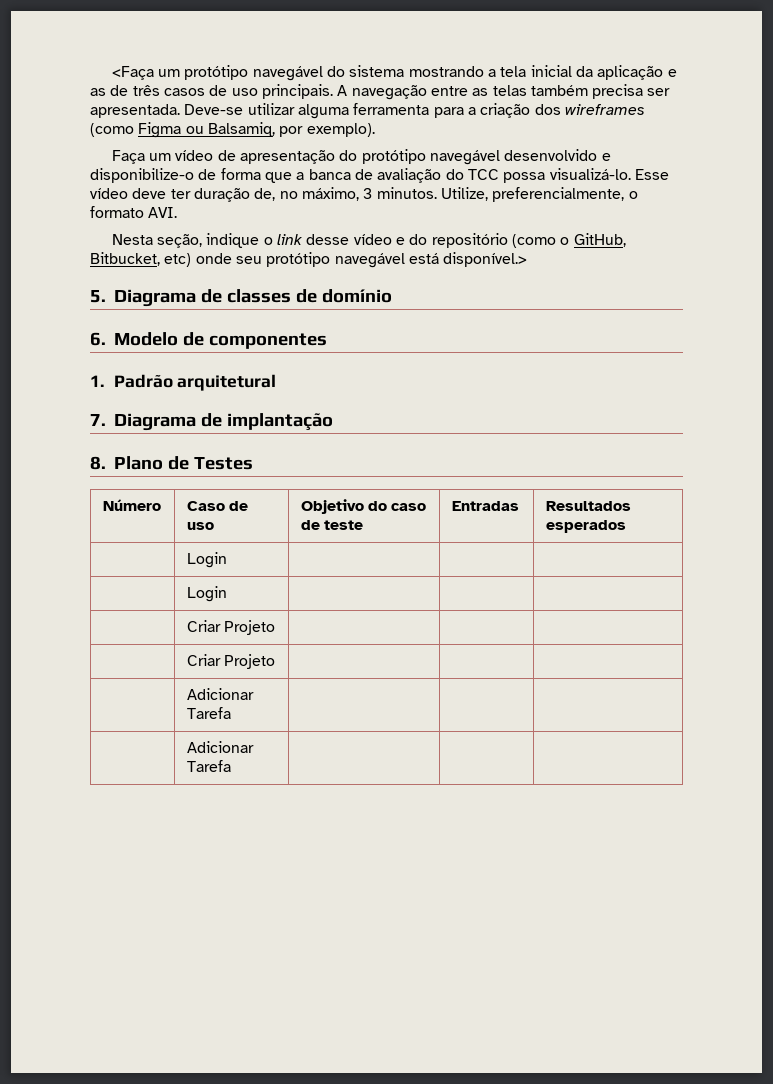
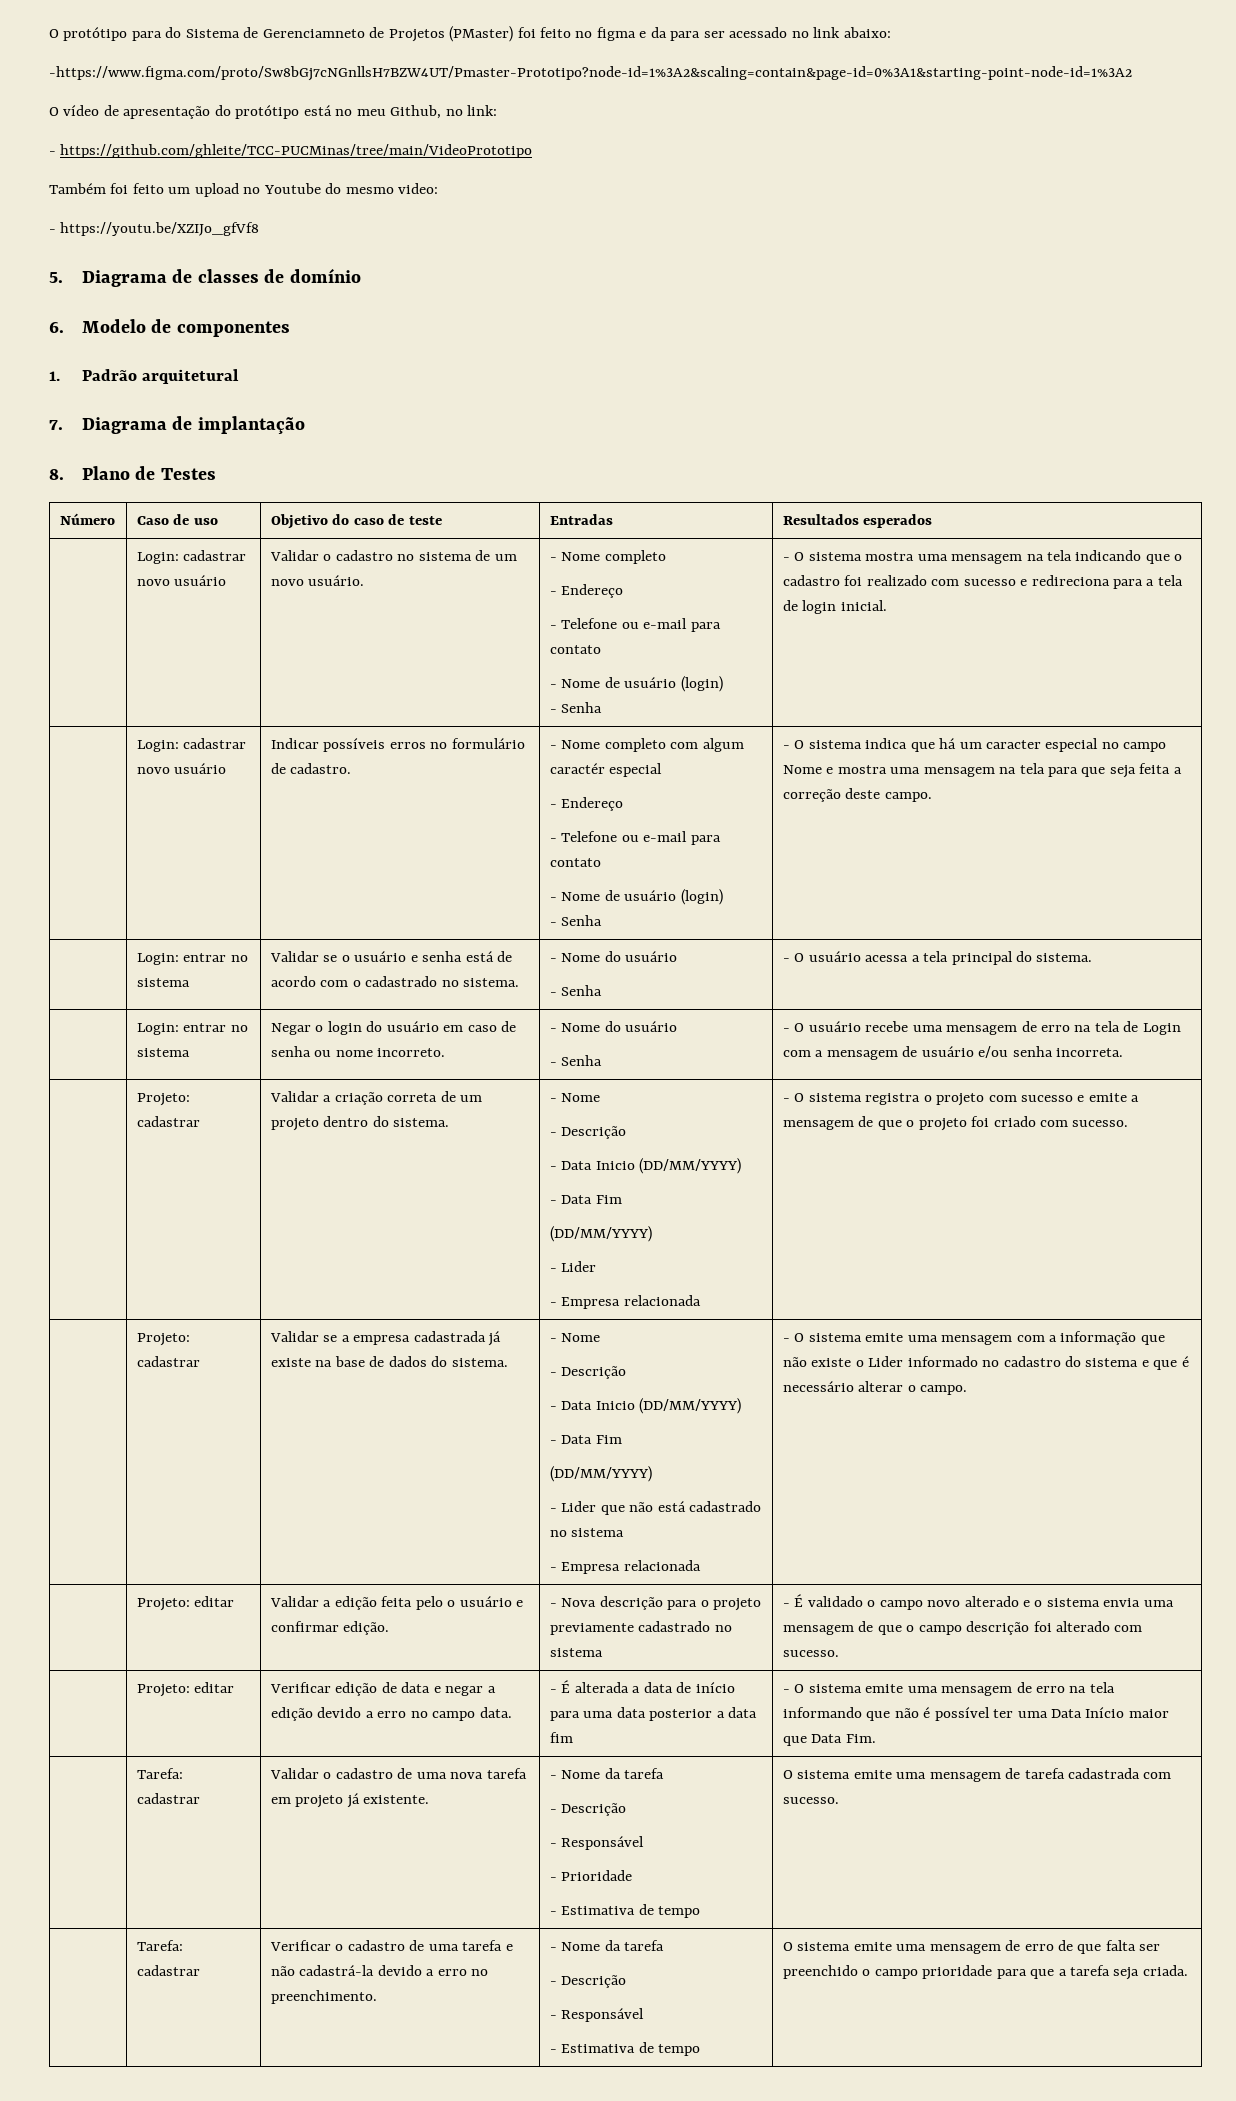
- <Faça um protótipo navegável do sistema mostrando a tela inicial da aplicação e as de três casos de uso principais. A navegação entre as telas também precisa ser apresentada. Deve-se utilizar alguma ferramenta para a criação dos wireframes (como Figma ou Balsamiq, por exemplo).
- Faça um vídeo de apresentação do protótipo navegável desenvolvido e disponibilize-o de forma que a banca de avaliação do TCC possa visualizá-lo. Esse vídeo deve ter duração de, no máximo, 3 minutos. Utilize, preferencialmente, o formato AVI.
- Nesta seção, indique o link desse vídeo e do repositório (como o GitHub, Bitbucket, etc) onde seu protótipo navegável está disponível.>
+ O protótipo para do Sistema de Gerenciamneto de Projetos (PMaster) foi feito no figma e da para ser acessado no link abaixo:
+ -https://www.figma.com/proto/Sw8bGj7cNGnllsH7BZW4UT/Pmaster-Prototipo?node-id=1%3A2&scaling=contain&page-id=0%3A1&starting-point-node-id=1%3A2
+ O vídeo de apresentação do protótipo está no meu Github, no link:
+ - https://github.com/ghleite/TCC-PUCMinas/tree/main/VideoPrototipo
+ Também foi feito um upload no Youtube do mesmo video:
+ - https://youtu.be/XZIJo_gfVf8
  Número | Caso de uso | Objetivo do caso de teste | Entradas | Resultados esperados
- | Login | | |
- | Login | | |
- | Criar Projeto | | |
- | Criar Projeto | | |
- | Adicionar Tarefa | | |
- | Adicionar Tarefa | | |
+ | Login: cadastrar novo usuário | Validar o cadastro no sistema de um novo usuário. | - Nome completo
+ - Endereço
+ - Telefone ou e-mail para contato
+ - Nome de usuário (login)
+ - Senha | - O sistema mostra uma mensagem na tela indicando que o cadastro foi realizado com sucesso e redireciona para a tela de login inicial.
+ | Login: cadastrar novo usuário | Indicar possíveis erros no formulário de cadastro. | - Nome completo com algum caractér especial
+ - Endereço
+ - Telefone ou e-mail para contato
+ - Nome de usuário (login)
+ - Senha | - O sistema indica que há um caracter especial no campo Nome e mostra uma mensagem na tela para que seja feita a correção deste campo.
+ | Login: entrar no sistema | Validar se o usuário e senha está de acordo com o cadastrado no sistema. | - Nome do usuário
+ - Senha | - O usuário acessa a tela principal do sistema.
+ | Login: entrar no sistema | Negar o login do usuário em caso de senha ou nome incorreto. | - Nome do usuário
+ - Senha | - O usuário recebe uma mensagem de erro na tela de Login com a mensagem de usuário e/ou senha incorreta.
+ | Projeto: cadastrar | Validar a criação correta de um projeto dentro do sistema. | - Nome
+ - Descrição
+ - Data Inicio (DD/MM/YYYY)
+ - Data Fim
+ (DD/MM/YYYY)
+ - Lider
+ - Empresa relacionada | - O sistema registra o projeto com sucesso e emite a mensagem de que o projeto foi criado com sucesso.
+ | Projeto: cadastrar | Validar se a empresa cadastrada já existe na base de dados do sistema. | - Nome
+ - Descrição
+ - Data Inicio (DD/MM/YYYY)
+ - Data Fim
+ (DD/MM/YYYY)
+ - Lider que não está cadastrado no sistema
+ - Empresa relacionada | - O sistema emite uma mensagem com a informação que não existe o Lider informado no cadastro do sistema e que é necessário alterar o campo.
+ | Projeto: editar | Validar a edição feita pelo o usuário e confirmar edição. | - Nova descrição para o projeto previamente cadastrado no sistema | - É validado o campo novo alterado e o sistema envia uma mensagem de que o campo descrição foi alterado com sucesso.
+ | Projeto: editar | Verificar edição de data e negar a edição devido a erro no campo data. | - É alterada a data de início para uma data posterior a data fim | - O sistema emite uma mensagem de erro na tela informando que não é possível ter uma Data Início maior que Data Fim.
+ | Tarefa: cadastrar | Validar o cadastro de uma nova tarefa em projeto já existente. | - Nome da tarefa
+ - Descrição
+ - Responsável
+ - Prioridade
+ - Estimativa de tempo | O sistema emite uma mensagem de tarefa cadastrada com sucesso.
+ | Tarefa: cadastrar | Verificar o cadastro de uma tarefa e não cadastrá-la devido a erro no preenchimento. | - Nome da tarefa
+ - Descrição
+ - Responsável
+ - Estimativa de tempo | O sistema emite uma mensagem de erro de que falta ser preenchido o campo prioridade para que a tarefa seja criada.

